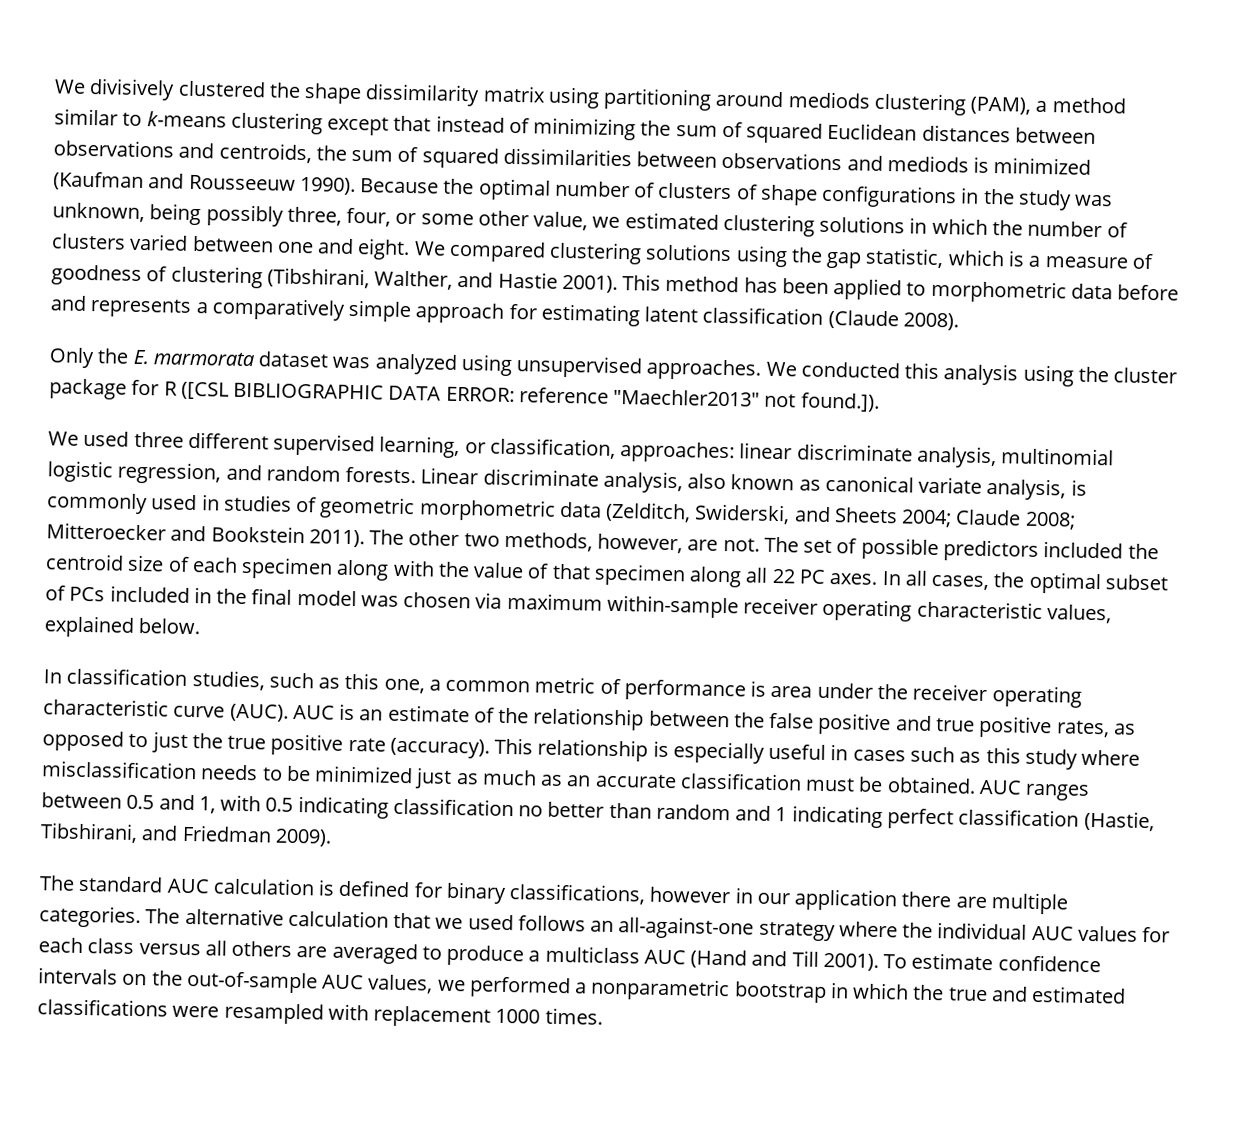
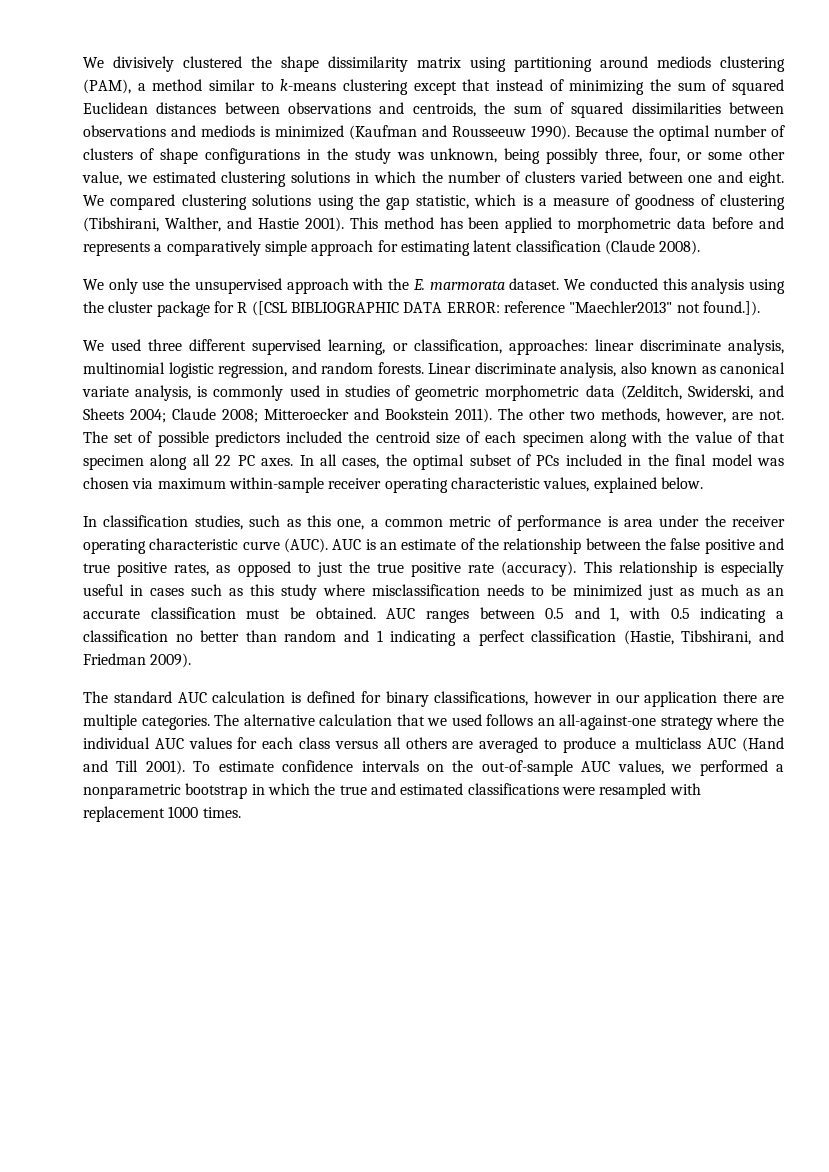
- Only the E. marmorata dataset was analyzed using unsupervised approaches.
+ We only use the unsupervised approach with the E. marmorata dataset.
- AUC ranges between 0.5 and 1, with 0.5 indicating classification no better than random and 1 indicating perfect classification (Hastie, Tibshirani, and Friedman 2009).
+ AUC ranges between 0.5 and 1, with 0.5 indicating a classification no better than random and 1 indicating a perfect classification (Hastie, Tibshirani, and Friedman 2009).

